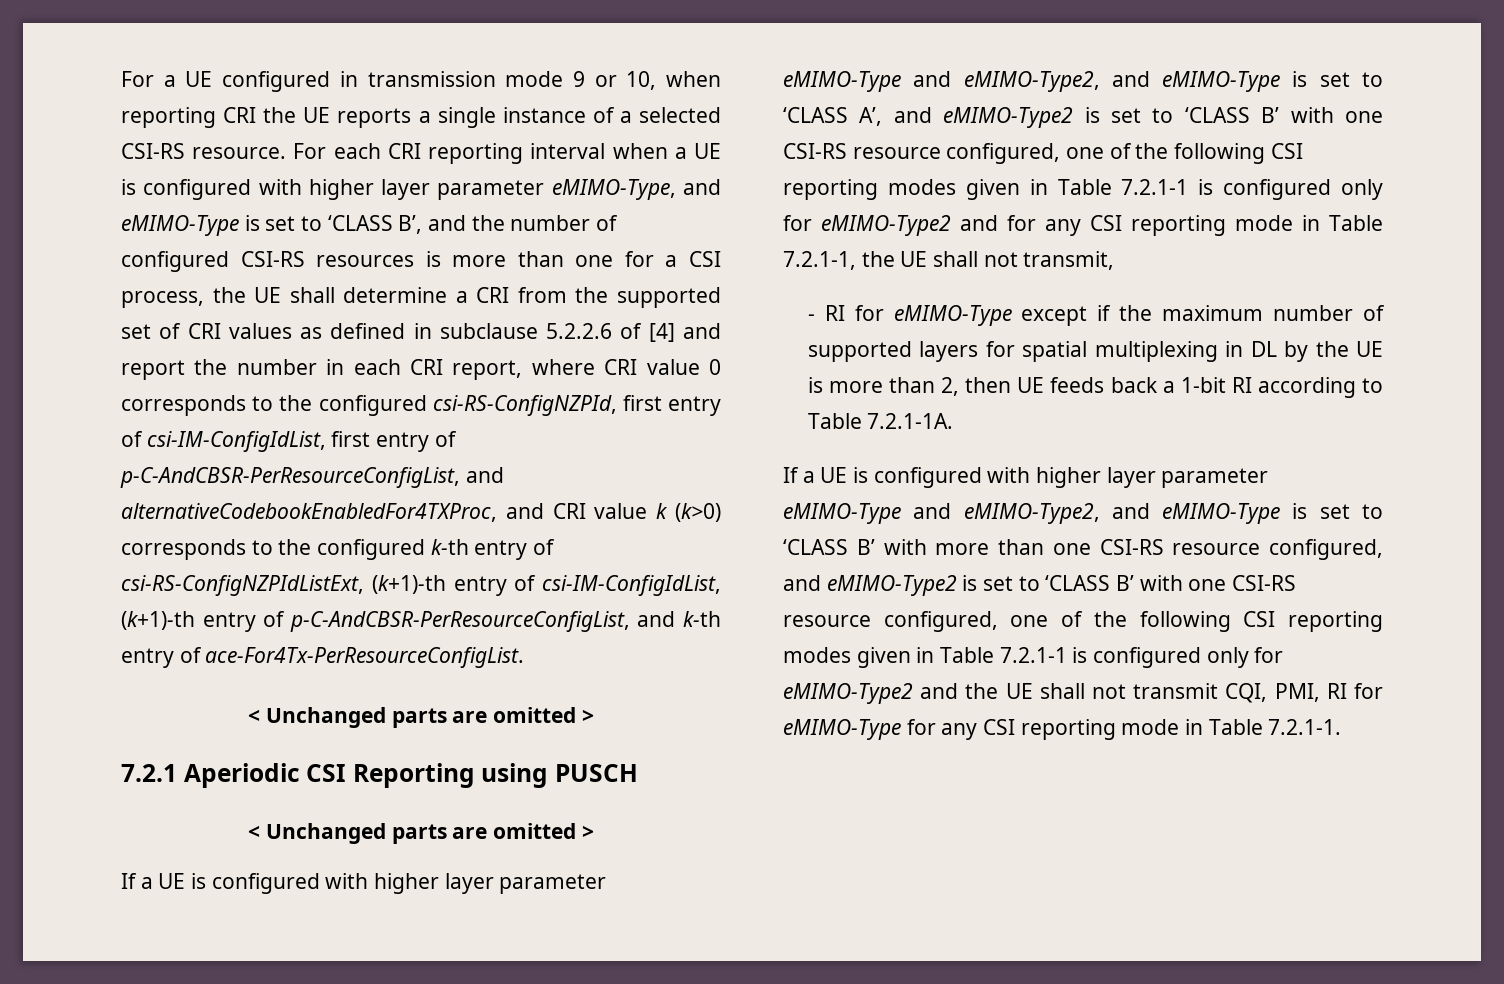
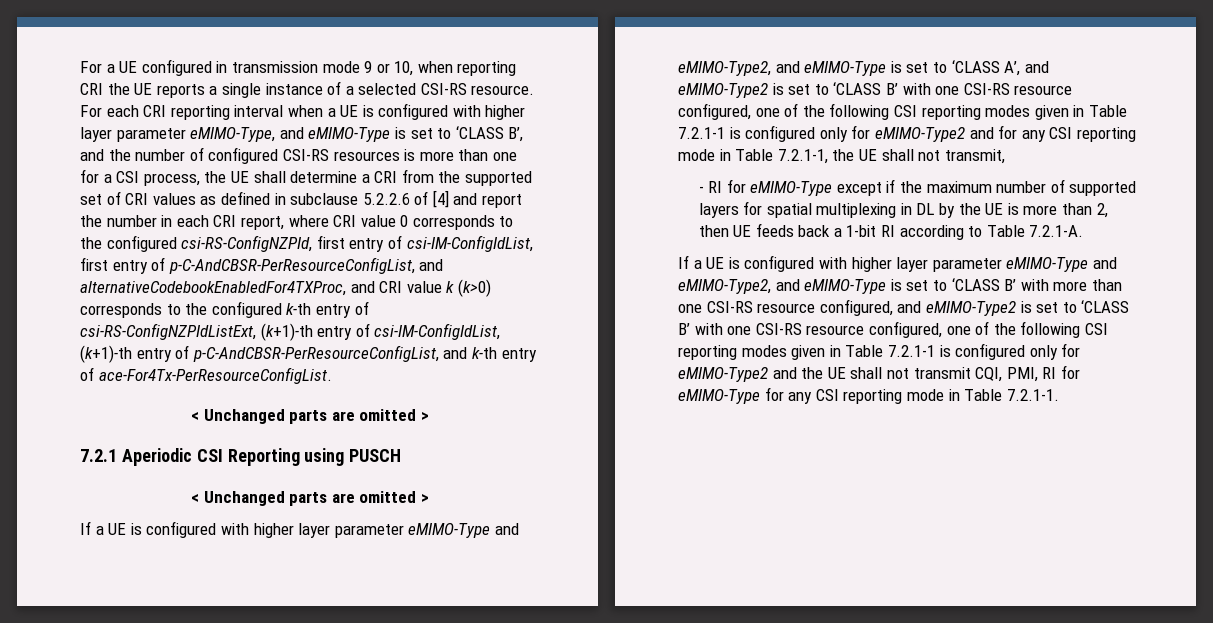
- - RI for eMIMO-Type except if the maximum number of supported layers for spatial multiplexing in DL by the UE is more than 2, then UE feeds back a 1-bit RI according to Table 7.2.1-1A.
+ - RI for eMIMO-Type except if the maximum number of supported layers for spatial multiplexing in DL by the UE is more than 2, then UE feeds back a 1-bit RI according to Table 7.2.1-A.

